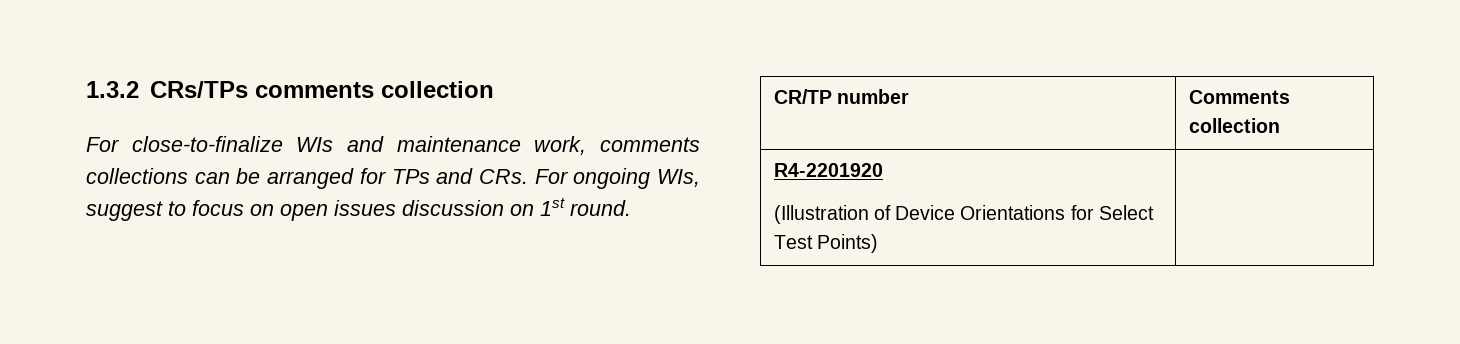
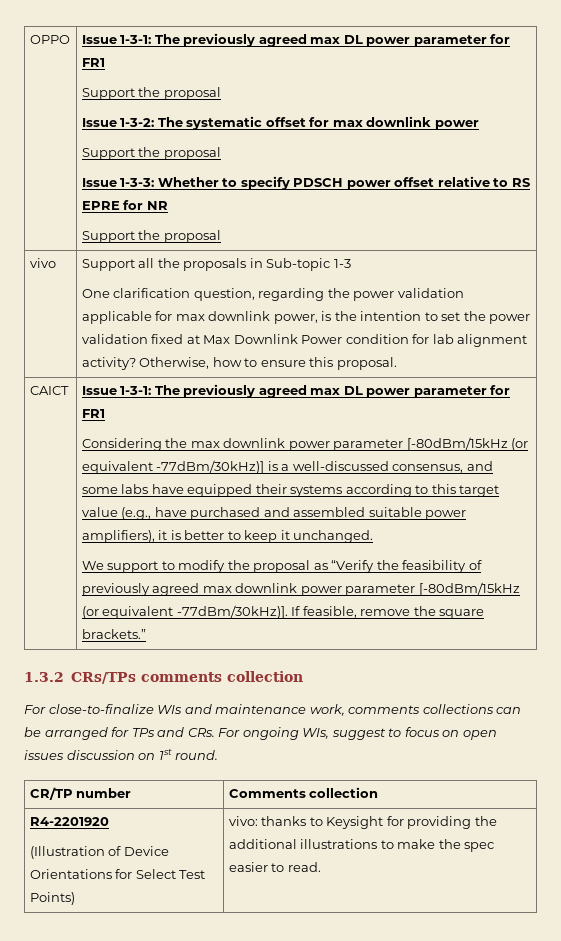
+ OPPO | Issue 1-3-1: The previously agreed max DL power parameter for FR1
+ Support the proposal
+ Issue 1-3-2: The systematic offset for max downlink power
+ Support the proposal
+ Issue 1-3-3: Whether to specify PDSCH power offset relative to RS EPRE for NR
+ Support the proposal
+ vivo | Support all the proposals in Sub-topic 1-3
+ One clarification question, regarding the power validation applicable for max downlink power, is the intention to set the power validation fixed at Max Downlink Power condition for lab alignment activity? Otherwise, how to ensure this proposal.
+ CAICT | Issue 1-3-1: The previously agreed max DL power parameter for FR1
+ Considering the max downlink power parameter [-80dBm/15kHz (or equivalent -77dBm/30kHz)] is a well-discussed consensus, and some labs have equipped their systems according to this target value (e.g., have purchased and assembled suitable power amplifiers), it is better to keep it unchanged.
+ We support to modify the proposal as “Verify the feasibility of previously agreed max downlink power parameter [-80dBm/15kHz (or equivalent -77dBm/30kHz)]. If feasible, remove the square brackets.”
  R4-2201920
- (Illustration of Device Orientations for Select Test Points) |
+ (Illustration of Device Orientations for Select Test Points) | vivo: thanks to Keysight for providing the additional illustrations to make the spec easier to read.

